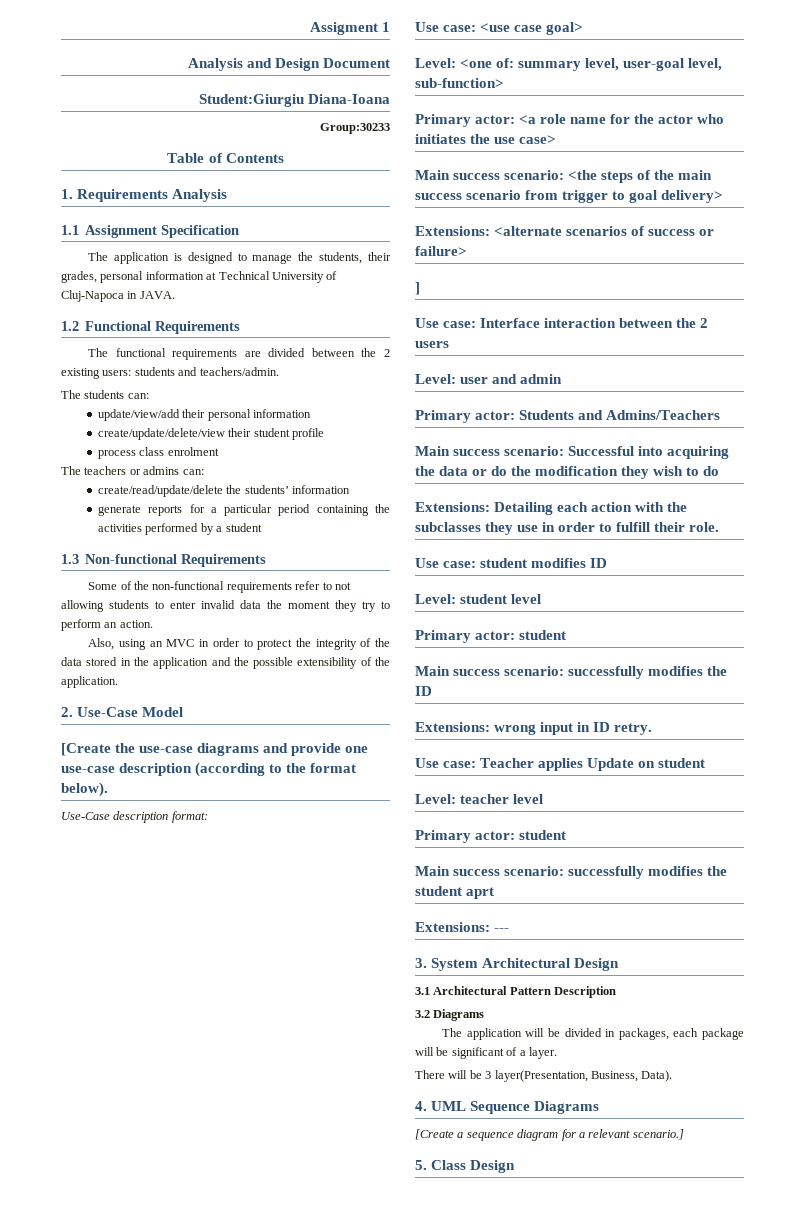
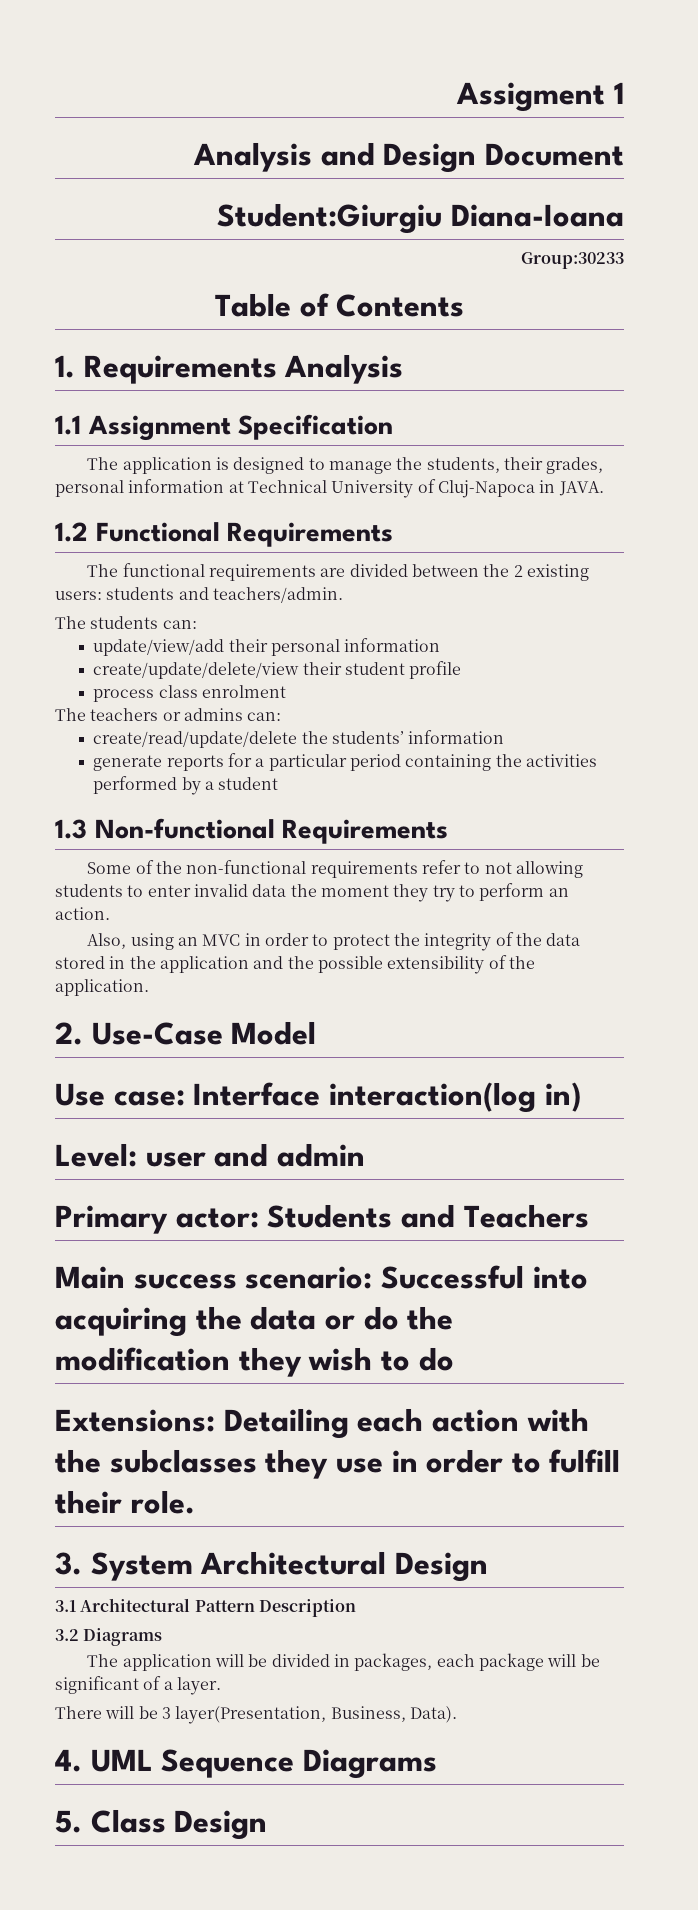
- [Create the use-case diagrams and provide one use-case description (according to the format below).
- Use-Case description format:
- Use case: <use case goal>
- Level: <one of: summary level, user-goal level, sub-function>
- Primary actor: <a role name for the actor who initiates the use case>
- Main success scenario: <the steps of the main success scenario from trigger to goal delivery>
- Extensions: <alternate scenarios of success or failure>
- ]
- Use case: Interface interaction between the 2 users
+ Use case: Interface interaction(log in)
- Primary actor: Students and Admins/Teachers
+ Primary actor: Students and Teachers
- Use case: student modifies ID
- Level: student level
- Primary actor: student
- Main success scenario: successfully modifies the ID
- Extensions: wrong input in ID retry.
- Use case: Teacher applies Update on student
- Level: teacher level
- Primary actor: student
- Main success scenario: successfully modifies the student aprt
- Extensions: ---
- [Create a sequence diagram for a relevant scenario.]

